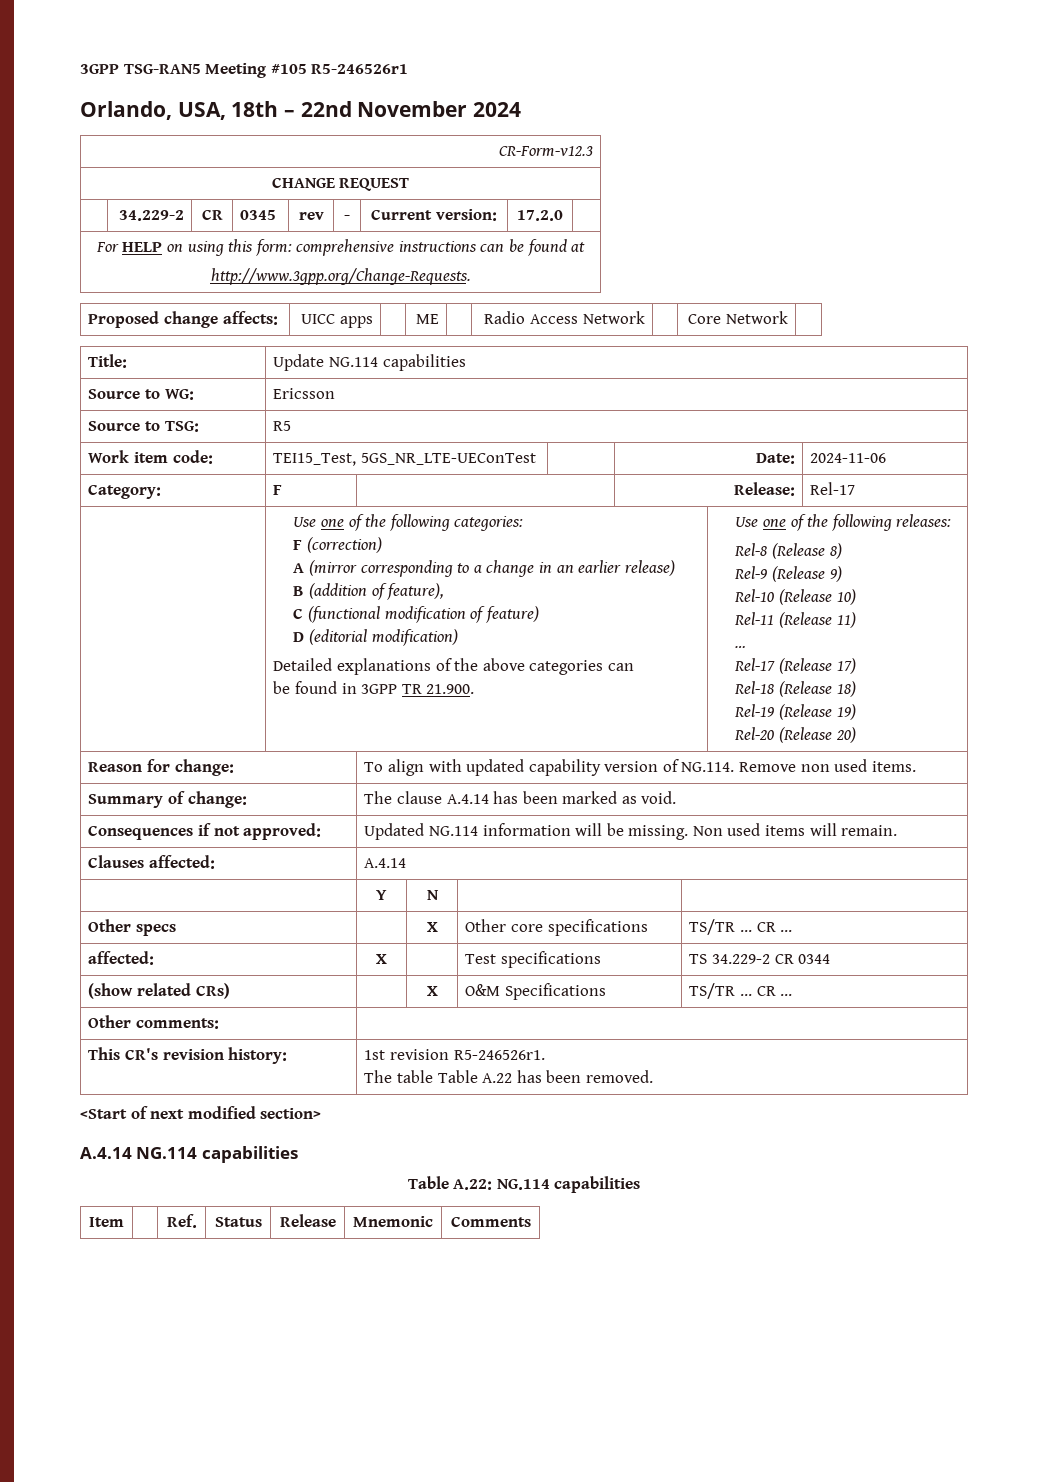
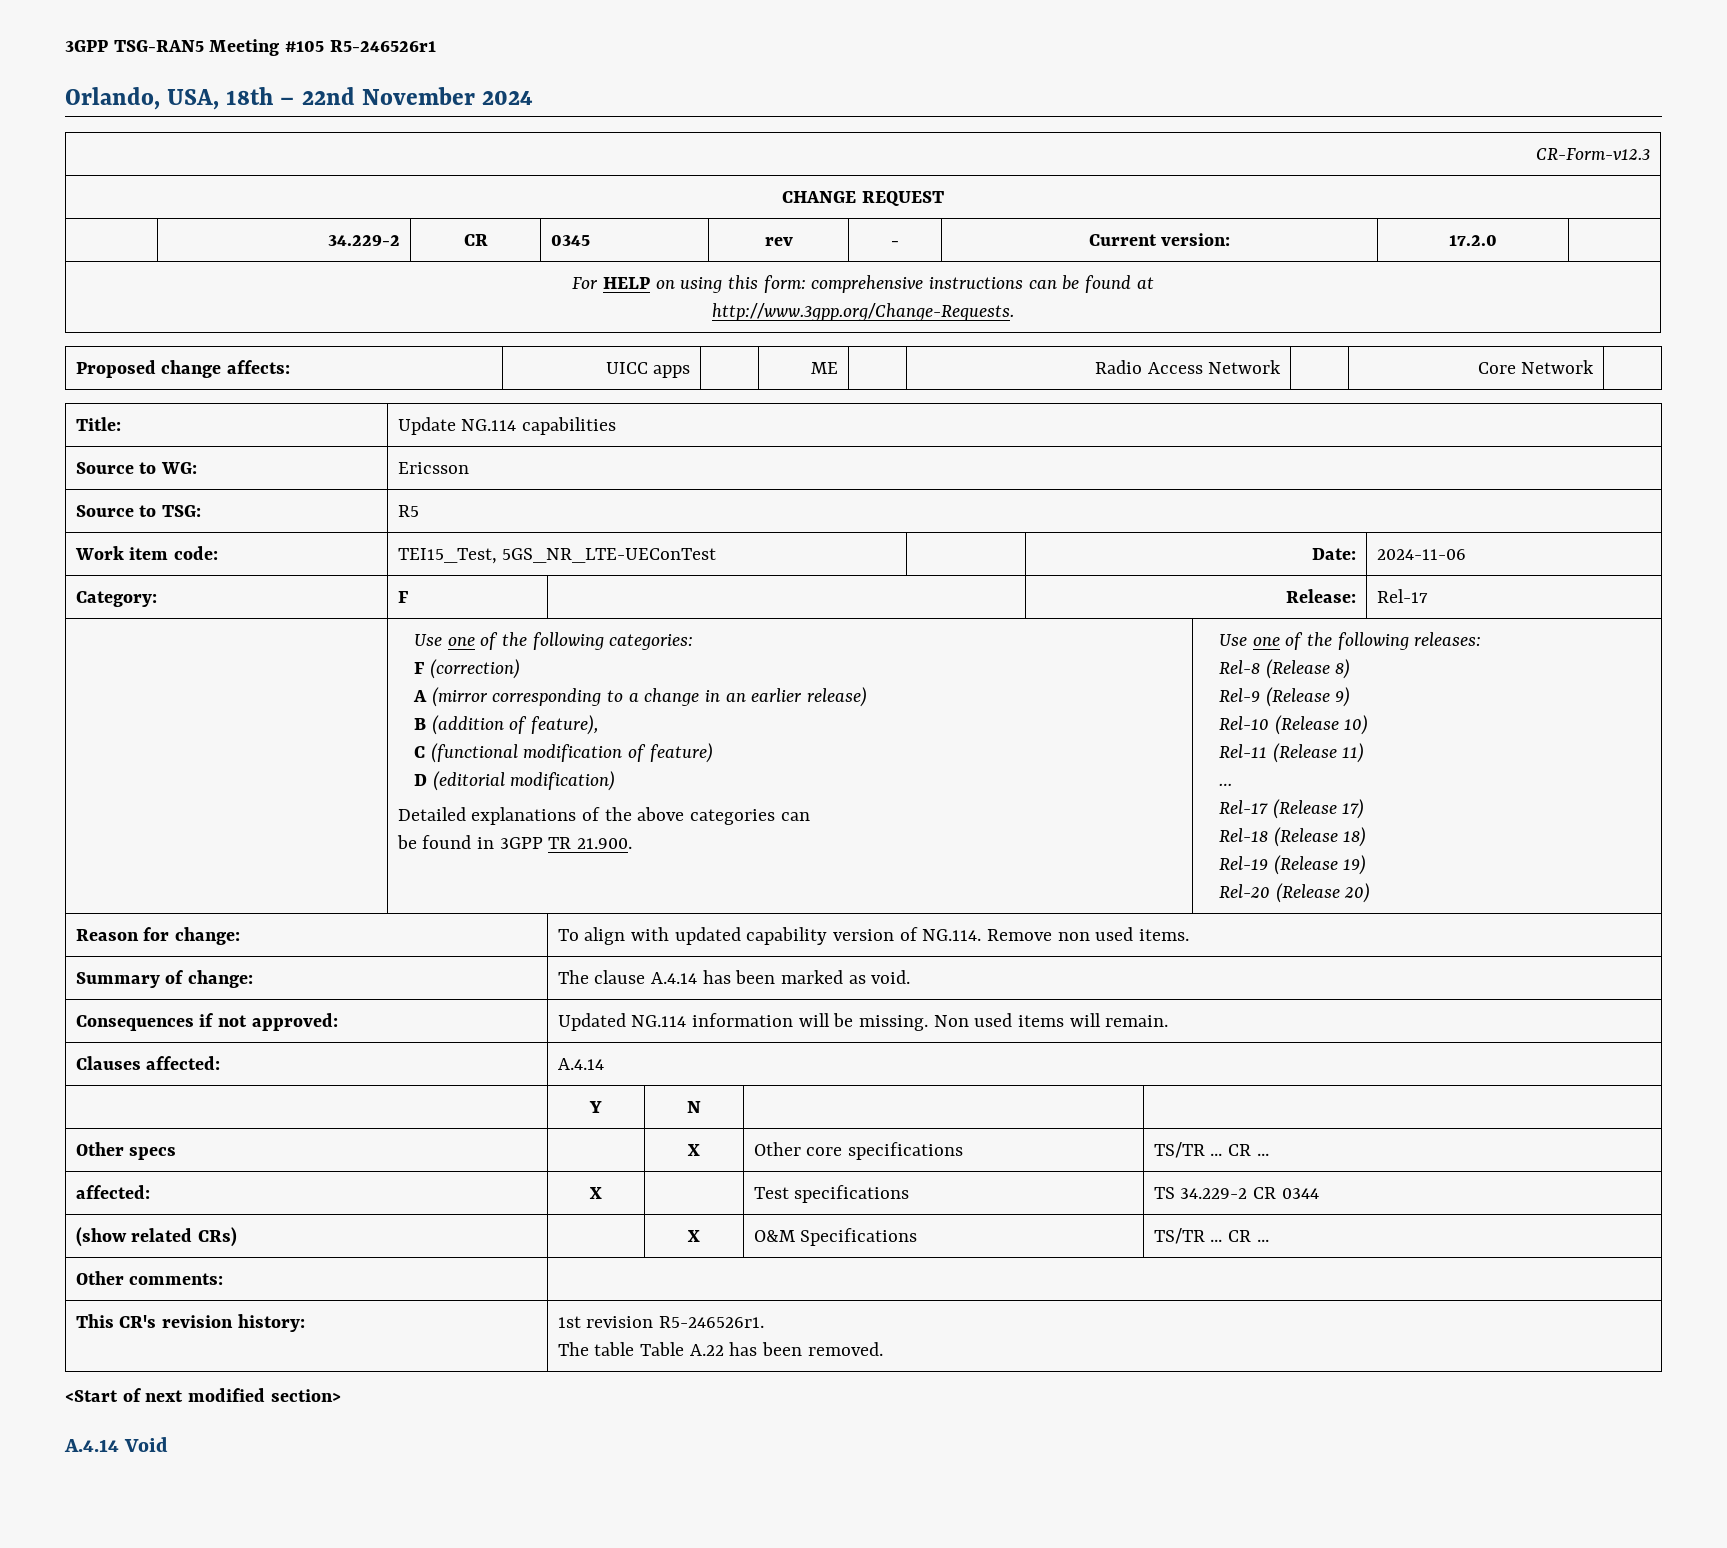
- A.4.14 NG.114 capabilities
- Table A.22: NG.114 capabilities
- Item | | Ref. | Status | Release | Mnemonic | Comments
+ A.4.14 Void

